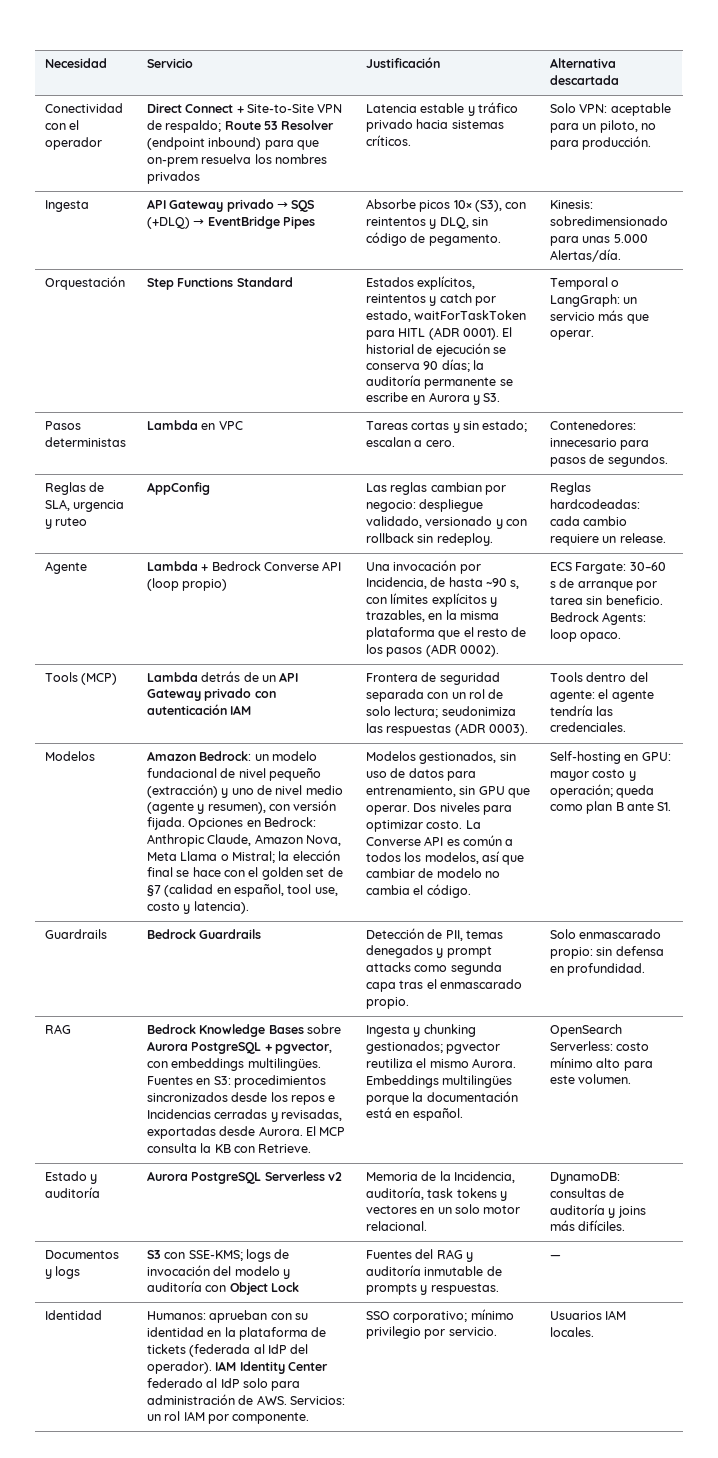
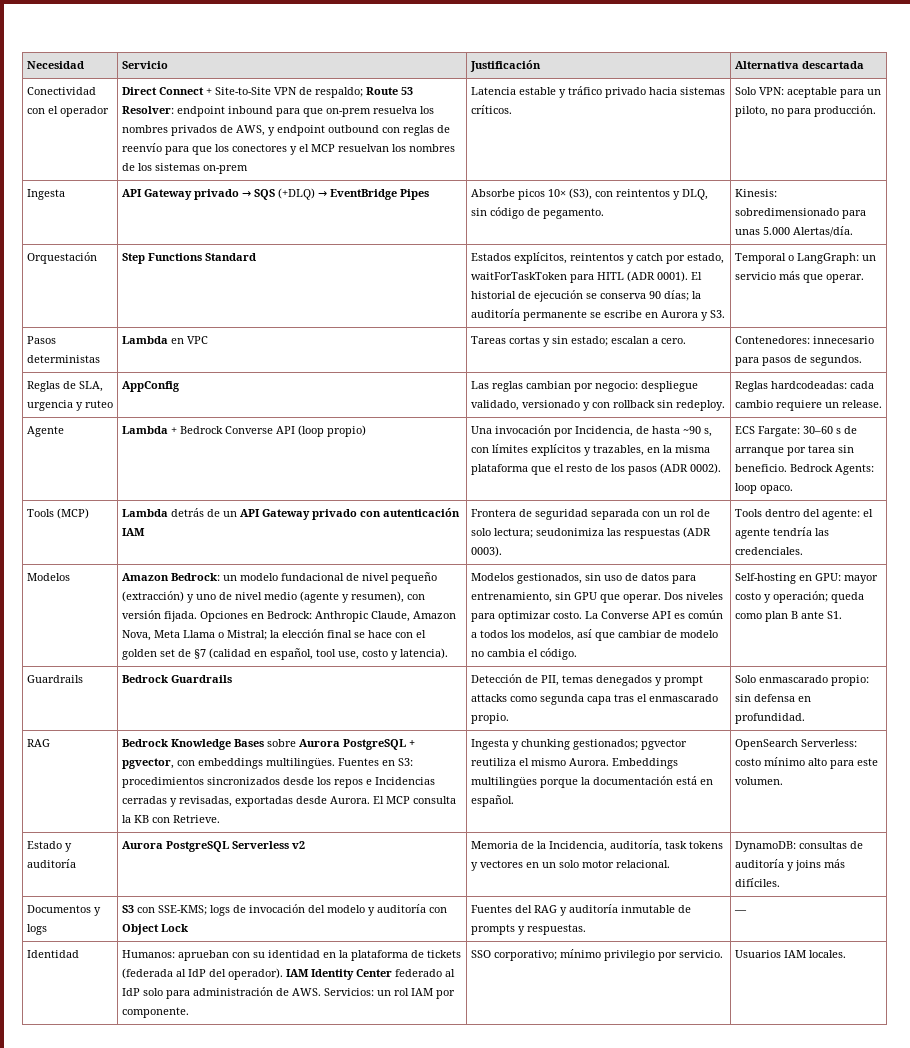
- Direct Connect + Site-to-Site VPN de respaldo; Route 53 Resolver (endpoint inbound) para que on-prem resuelva los nombres privados
+ Direct Connect + Site-to-Site VPN de respaldo; Route 53 Resolver: endpoint inbound para que on-prem resuelva los nombres privados de AWS, y endpoint outbound con reglas de reenvío para que los conectores y el MCP resuelvan los nombres de los sistemas on-prem

